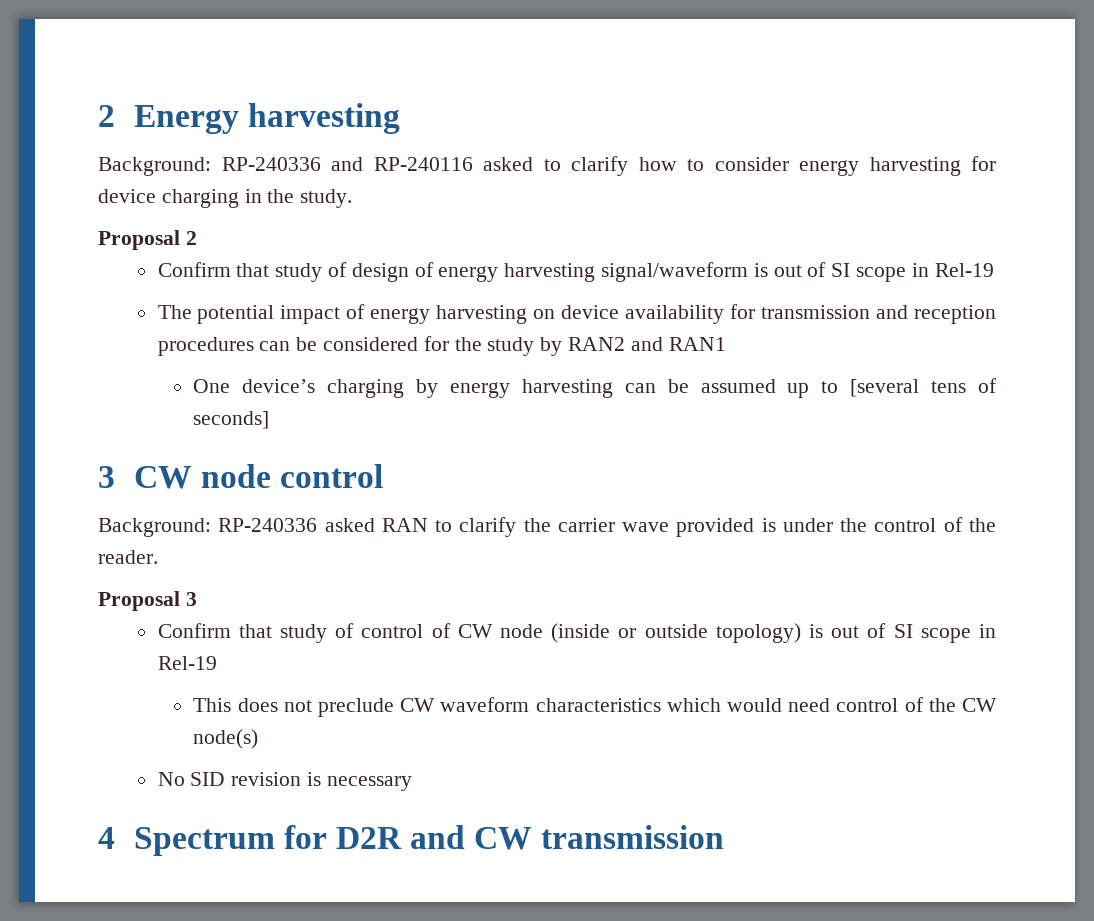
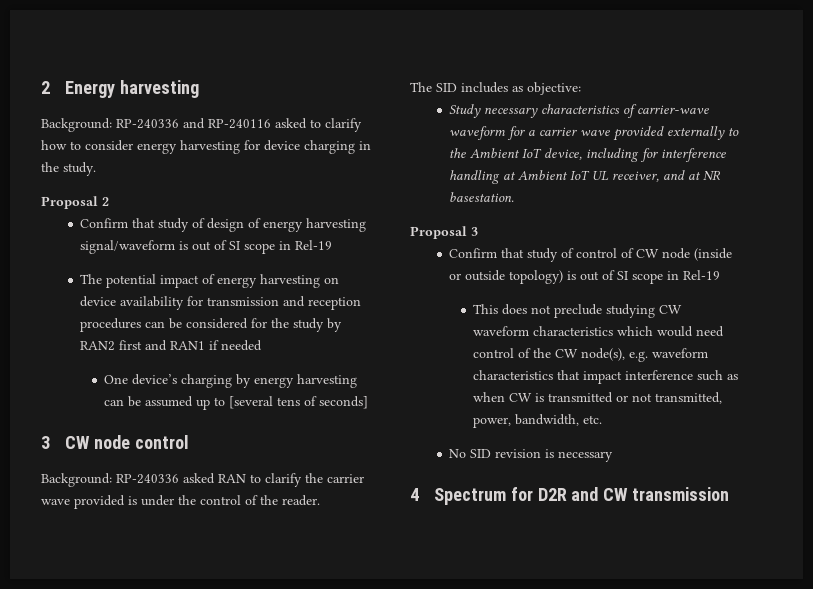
- The potential impact of energy harvesting on device availability for transmission and reception procedures can be considered for the study by RAN2 and RAN1
+ The potential impact of energy harvesting on device availability for transmission and reception procedures can be considered for the study by RAN2 first and RAN1 if needed
+ The SID includes as objective:
+ Study necessary characteristics of carrier-wave waveform for a carrier wave provided externally to the Ambient IoT device, including for interference handling at Ambient IoT UL receiver, and at NR basestation.
- This does not preclude CW waveform characteristics which would need control of the CW node(s)
+ This does not preclude studying CW waveform characteristics which would need control of the CW node(s), e.g. waveform characteristics that impact interference such as when CW is transmitted or not transmitted, power, bandwidth, etc.

